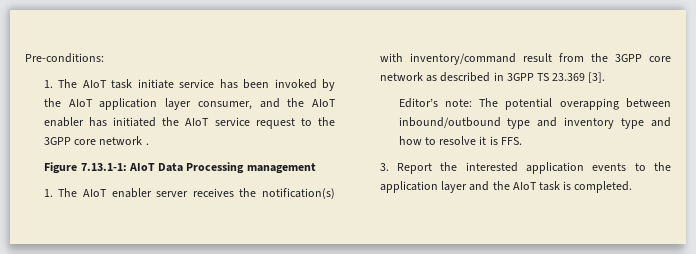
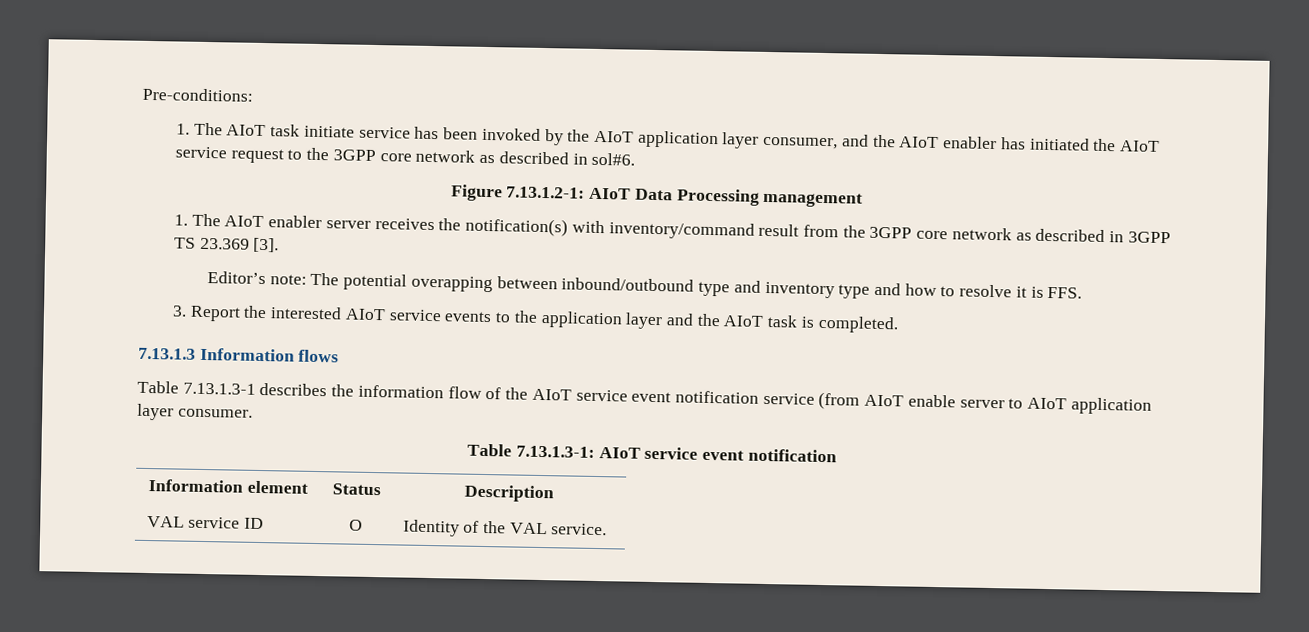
- 1. The AIoT task initiate service has been invoked by the AIoT application layer consumer, and the AIoT enabler has initiated the AIoT service request to the 3GPP core network .
+ 1. The AIoT task initiate service has been invoked by the AIoT application layer consumer, and the AIoT enabler has initiated the AIoT service request to the 3GPP core network as described in sol#6.
- Figure 7.13.1-1: AIoT Data Processing management
+ Figure 7.13.1.2-1: AIoT Data Processing management
- 3. Report the interested application events to the application layer and the AIoT task is completed.
+ 3. Report the interested AIoT service events to the application layer and the AIoT task is completed.
+ 7.13.1.3 Information flows
+ Table 7.13.1.3-1 describes the information flow of the AIoT service event notification service (from AIoT enable server to AIoT application layer consumer.
+ Table 7.13.1.3-1: AIoT service event notification
+ Information element | Status | Description
+ VAL service ID | O | Identity of the VAL service.

